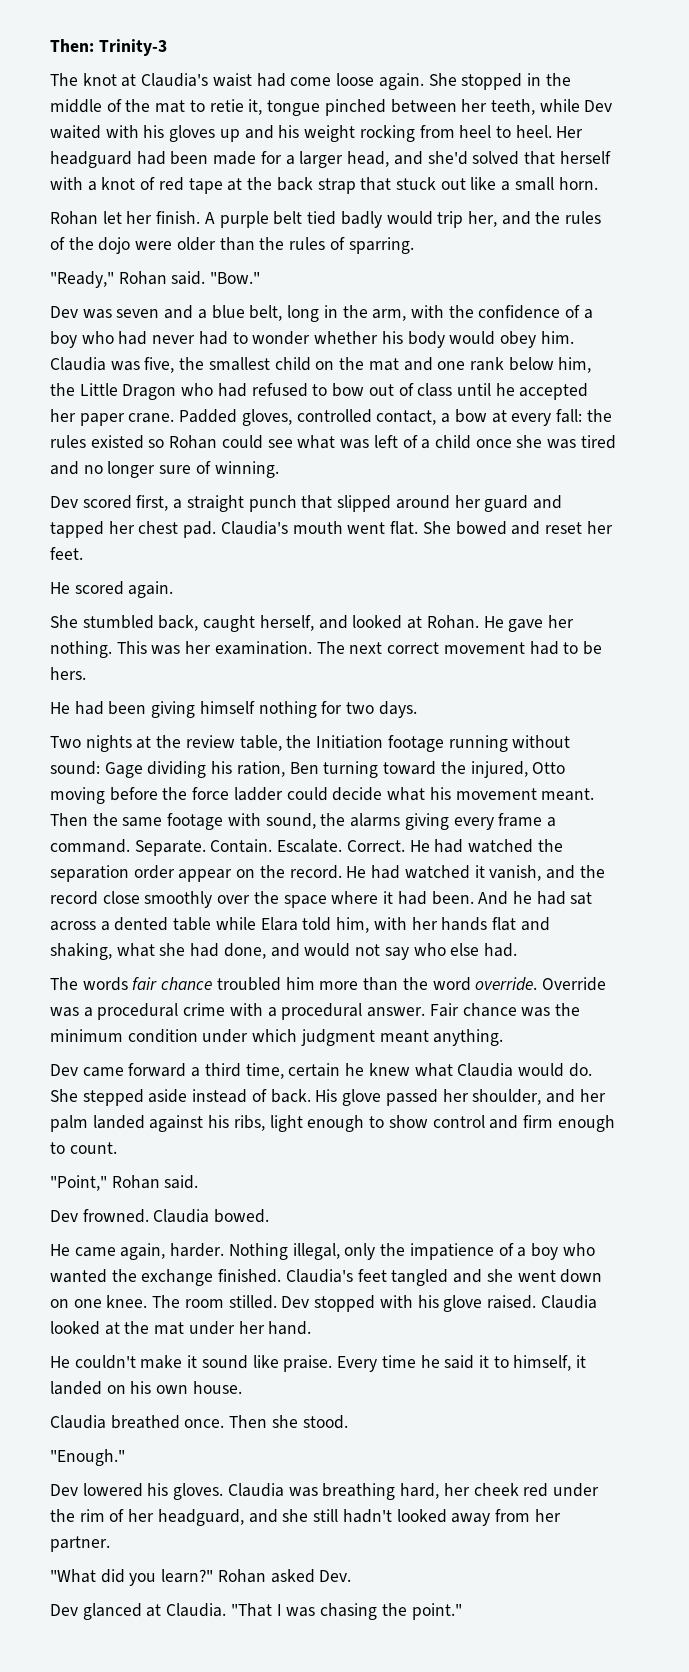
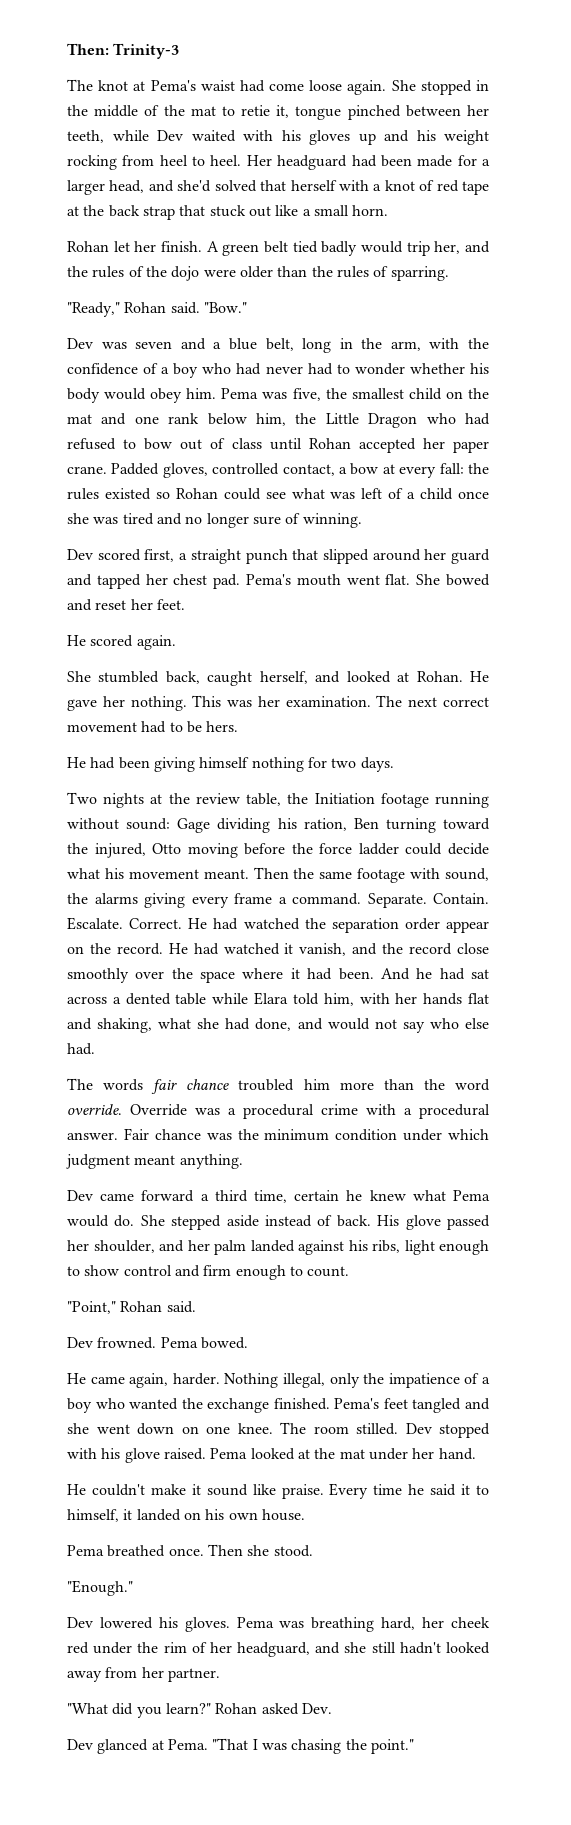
- The knot at Claudia's waist had come loose again.
+ The knot at Pema's waist had come loose again.
- A purple belt tied badly would trip her, and the rules of the dojo were older than the rules of sparring.
+ A green belt tied badly would trip her, and the rules of the dojo were older than the rules of sparring.
- Claudia was five, the smallest child on the mat and one rank below him, the Little Dragon who had refused to bow out of class until he accepted her paper crane.
+ Pema was five, the smallest child on the mat and one rank below him, the Little Dragon who had refused to bow out of class until Rohan accepted her paper crane.
- Claudia's mouth went flat.
+ Pema's mouth went flat.
- Dev came forward a third time, certain he knew what Claudia would do.
+ Dev came forward a third time, certain he knew what Pema would do.
- Claudia bowed.
+ Pema bowed.
- Claudia's feet tangled and she went down on one knee.
+ Pema's feet tangled and she went down on one knee.
- Claudia looked at the mat under her hand.
+ Pema looked at the mat under her hand.
- Claudia breathed once.
+ Pema breathed once.
- Claudia was breathing hard, her cheek red under the rim of her headguard, and she still hadn't looked away from her partner.
+ Pema was breathing hard, her cheek red under the rim of her headguard, and she still hadn't looked away from her partner.
- Dev glanced at Claudia.
+ Dev glanced at Pema.

